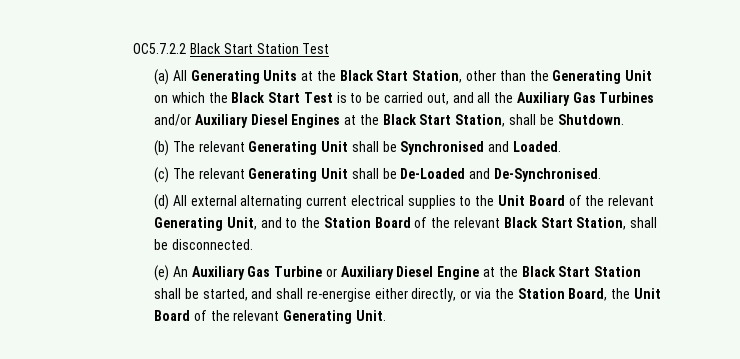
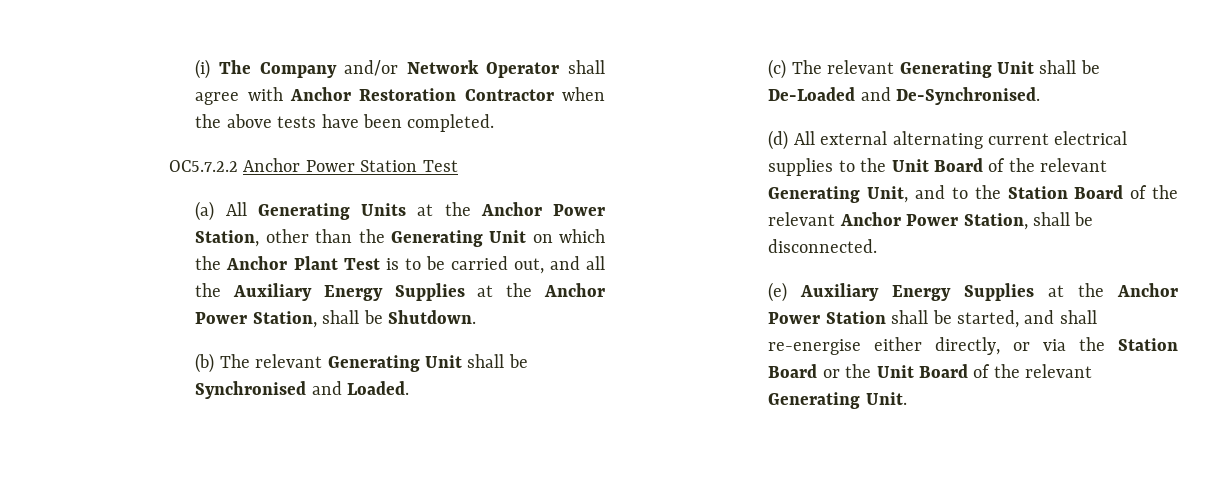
- OC5.7.2.2 Black Start Station Test
+ (i) The Company and/or Network Operator shall agree with Anchor Restoration Contractor when the above tests have been completed.
+ OC5.7.2.2 Anchor Power Station Test
- (a) All Generating Units at the Black Start Station, other than the Generating Unit on which the Black Start Test is to be carried out, and all the Auxiliary Gas Turbines and/or Auxiliary Diesel Engines at the Black Start Station, shall be Shutdown.
+ (a) All Generating Units at the Anchor Power Station, other than the Generating Unit on which the Anchor Plant Test is to be carried out, and all the Auxiliary Energy Supplies at the Anchor Power Station, shall be Shutdown.
- (d) All external alternating current electrical supplies to the Unit Board of the relevant Generating Unit, and to the Station Board of the relevant Black Start Station, shall be disconnected.
+ (d) All external alternating current electrical supplies to the Unit Board of the relevant Generating Unit, and to the Station Board of the relevant Anchor Power Station, shall be disconnected.
- (e) An Auxiliary Gas Turbine or Auxiliary Diesel Engine at the Black Start Station shall be started, and shall re-energise either directly, or via the Station Board, the Unit Board of the relevant Generating Unit.
+ (e) Auxiliary Energy Supplies at the Anchor Power Station shall be started, and shall re-energise either directly, or via the Station Board or the Unit Board of the relevant Generating Unit.

